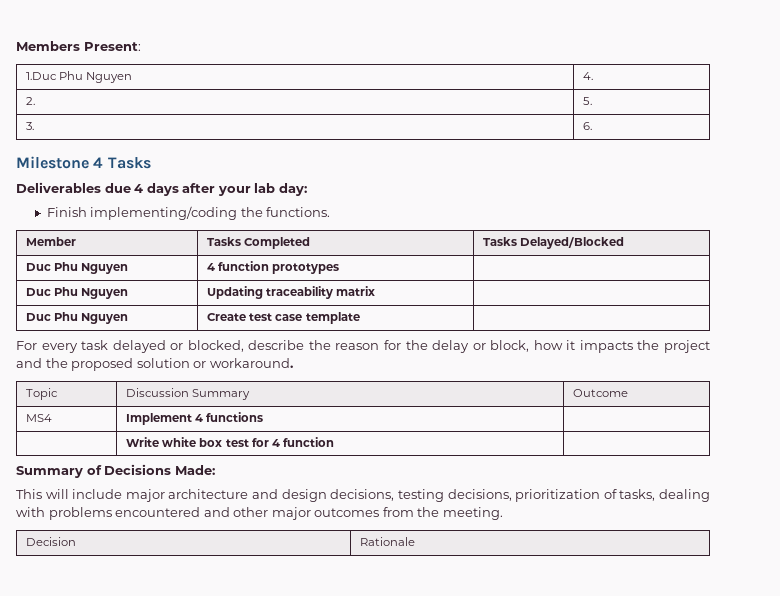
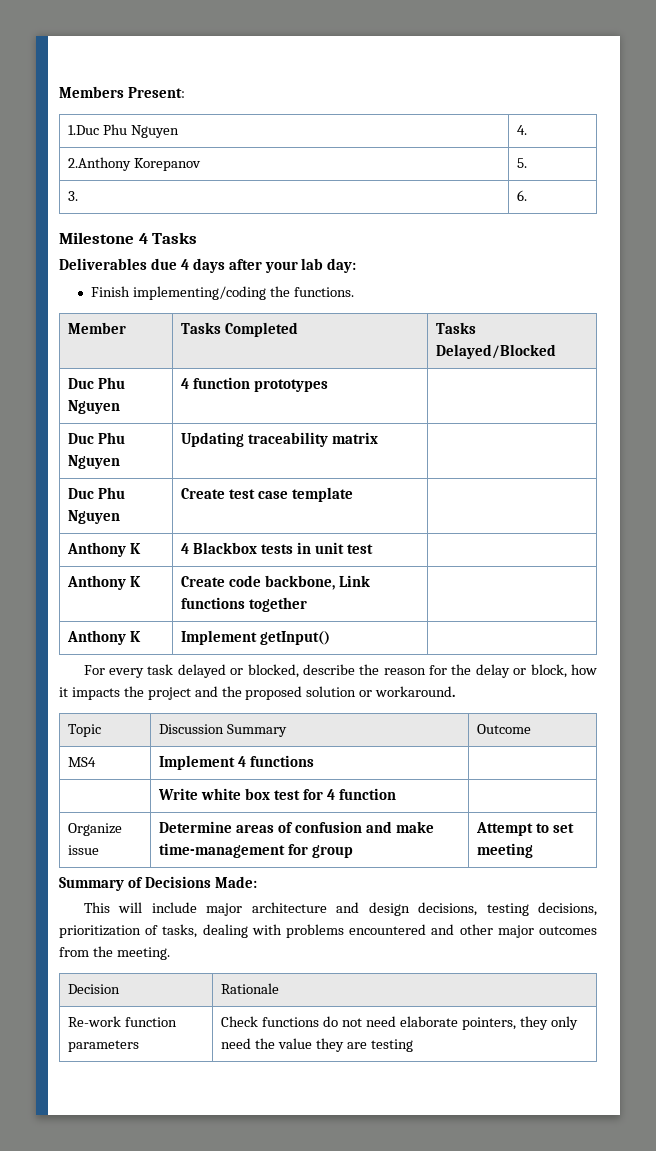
- 2. | 5.
+ 2.Anthony Korepanov | 5.
+ Anthony K | 4 Blackbox tests in unit test |
+ Anthony K | Create code backbone, Link functions together |
+ Anthony K | Implement getInput() |
+ Organize issue | Determine areas of confusion and make time-management for group | Attempt to set meeting
+ Re-work function parameters | Check functions do not need elaborate pointers, they only need the value they are testing

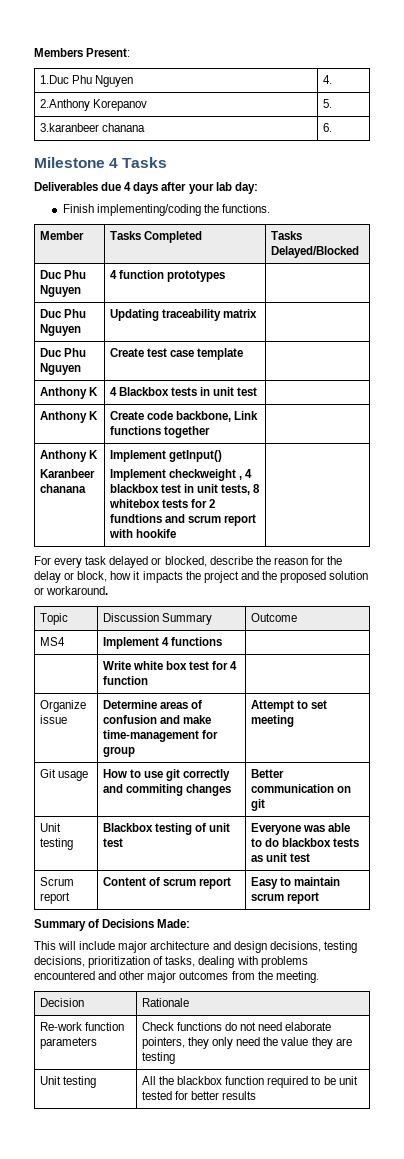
- 3. | 6.
+ 3.karanbeer chanana | 6.
  Anthony K | Create code backbone, Link functions together |
- Anthony K | Implement getInput() |
+ Anthony K
+ Karanbeer chanana | Implement getInput()
+ Implement checkweight , 4 blackbox test in unit tests, 8 whitebox tests for 2 fundtions and scrum report with hookife |
+ Git usage | How to use git correctly and commiting changes | Better communication on git
+ Unit testing | Blackbox testing of unit test | Everyone was able to do blackbox tests as unit test
+ Scrum report | Content of scrum report | Easy to maintain scrum report
+ Unit testing | All the blackbox function required to be unit tested for better results

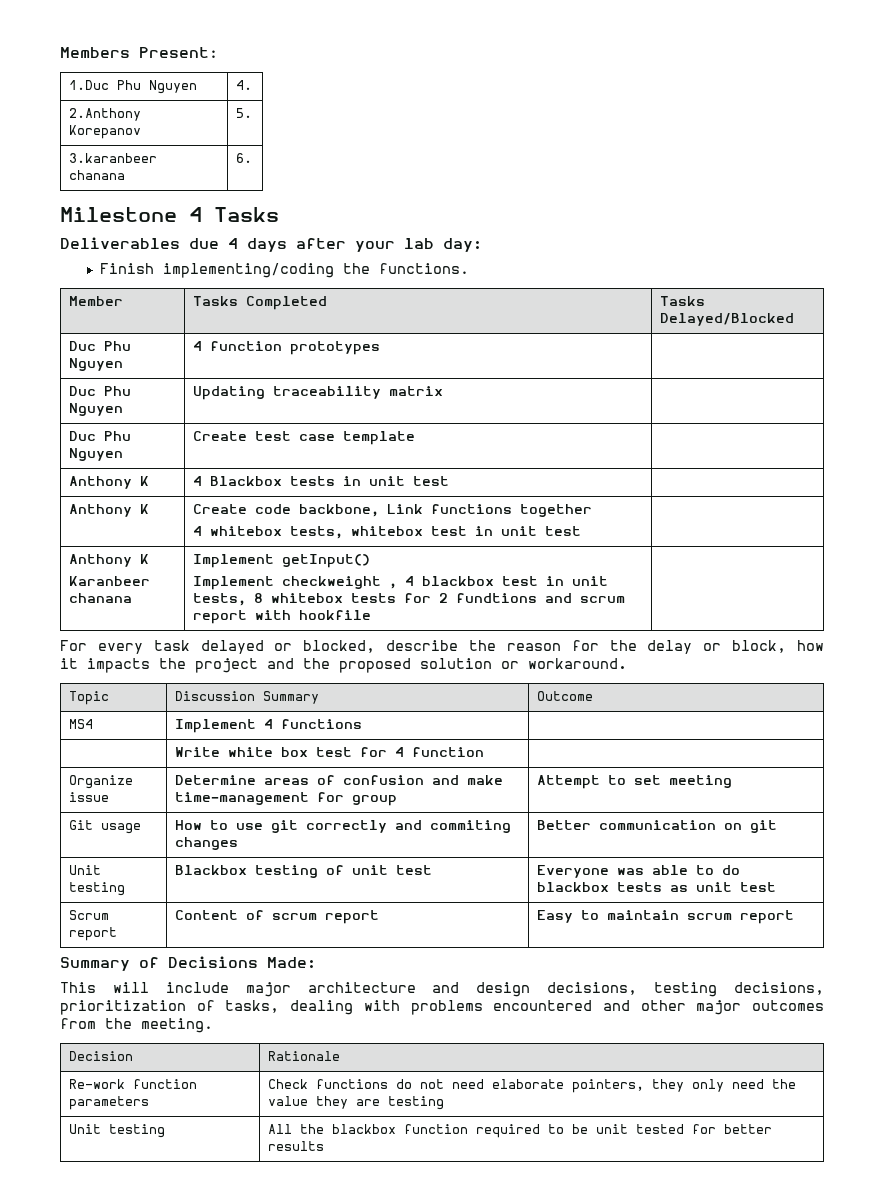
- Anthony K | Create code backbone, Link functions together |
+ Anthony K | Create code backbone, Link functions together
+ 4 whitebox tests, whitebox test in unit test |
  Anthony K
  Karanbeer chanana | Implement getInput()
- Implement checkweight , 4 blackbox test in unit tests, 8 whitebox tests for 2 fundtions and scrum report with hookife |
+ Implement checkweight , 4 blackbox test in unit tests, 8 whitebox tests for 2 fundtions and scrum report with hookfile |

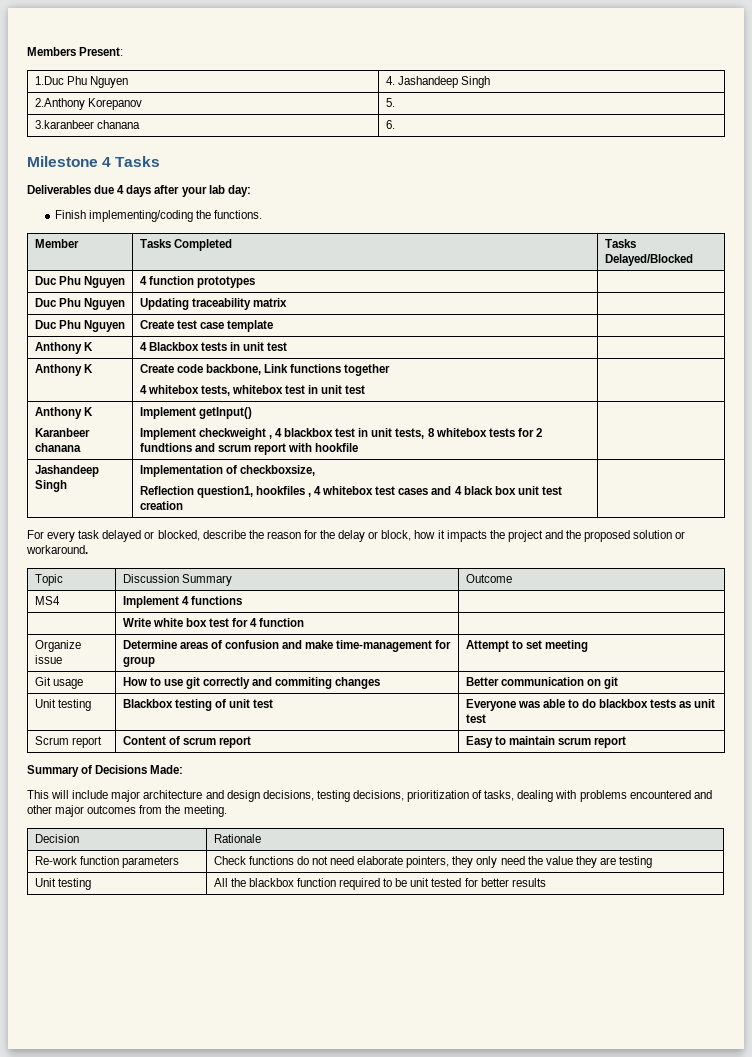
- 1.Duc Phu Nguyen | 4.
+ 1.Duc Phu Nguyen | 4. Jashandeep Singh
+ Jashandeep Singh | Implementation of checkboxsize,
+ Reflection question1, hookfiles , 4 whitebox test cases and 4 black box unit test creation |

